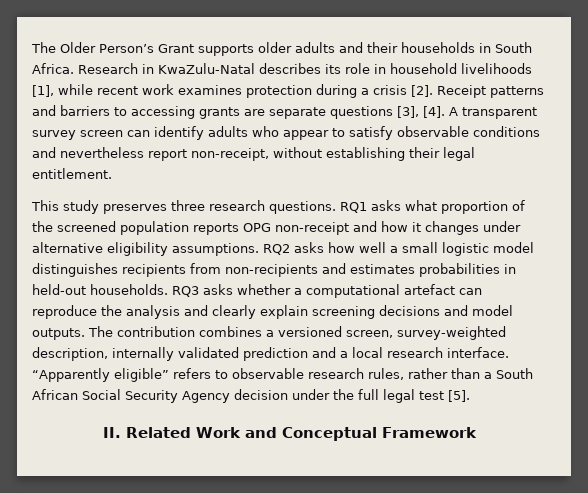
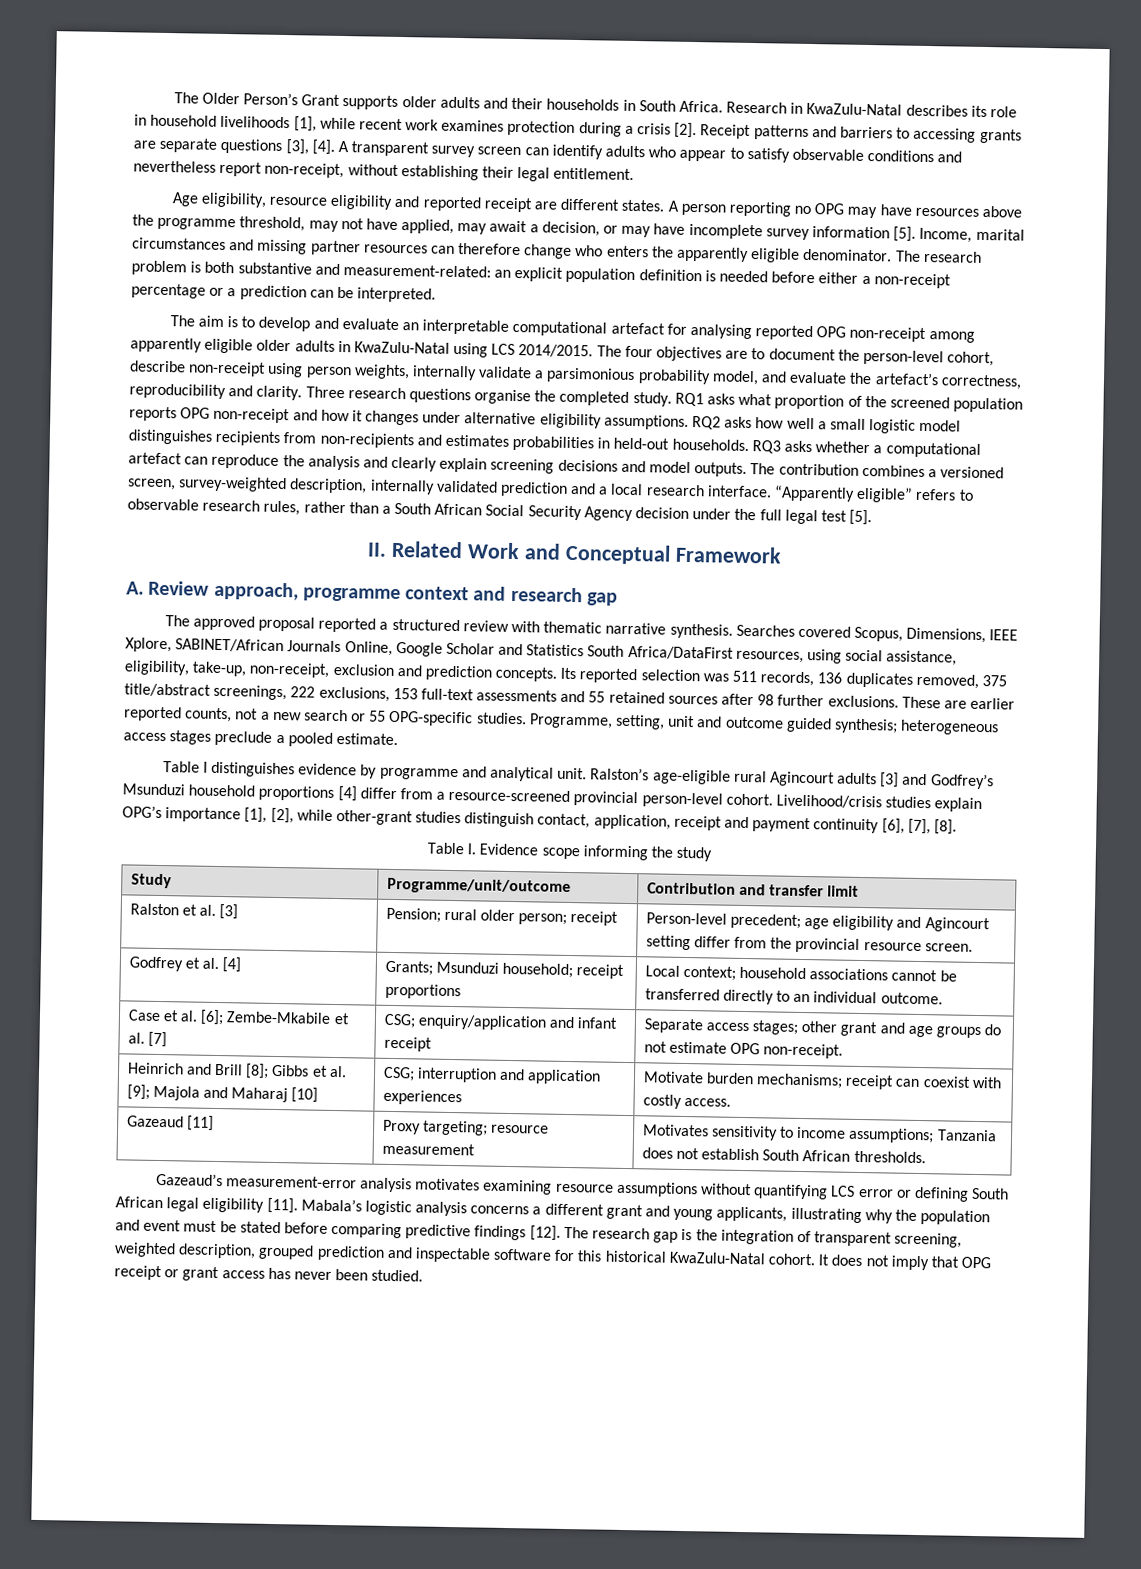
- This study preserves three research questions.
+ Age eligibility, resource eligibility and reported receipt are different states. A person reporting no OPG may have resources above the programme threshold, may not have applied, may await a decision, or may have incomplete survey information [5]. Income, marital circumstances and missing partner resources can therefore change who enters the apparently eligible denominator. The research problem is both substantive and measurement-related: an explicit population definition is needed before either a non-receipt percentage or a prediction can be interpreted.
+ The aim is to develop and evaluate an interpretable computational artefact for analysing reported OPG non-receipt among apparently eligible older adults in KwaZulu-Natal using LCS 2014/2015. The four objectives are to document the person-level cohort, describe non-receipt using person weights, internally validate a parsimonious probability model, and evaluate the artefact’s correctness, reproducibility and clarity. Three research questions organise the completed study.
+ A. Review approach, programme context and research gap
+ The approved proposal reported a structured review with thematic narrative synthesis. Searches covered Scopus, Dimensions, IEEE Xplore, SABINET/African Journals Online, Google Scholar and Statistics South Africa/DataFirst resources, using social assistance, eligibility, take-up, non-receipt, exclusion and prediction concepts. Its reported selection was 511 records, 136 duplicates removed, 375 title/abstract screenings, 222 exclusions, 153 full-text assessments and 55 retained sources after 98 further exclusions. These are earlier reported counts, not a new search or 55 OPG-specific studies. Programme, setting, unit and outcome guided synthesis; heterogeneous access stages preclude a pooled estimate.
+ Table I distinguishes evidence by programme and analytical unit. Ralston’s age-eligible rural Agincourt adults [3] and Godfrey’s Msunduzi household proportions [4] differ from a resource-screened provincial person-level cohort. Livelihood/crisis studies explain OPG’s importance [1], [2], while other-grant studies distinguish contact, application, receipt and payment continuity [6], [7], [8].
+ Table I. Evidence scope informing the study
+ Study | Programme/unit/outcome | Contribution and transfer limit
+ Ralston et al. [3] | Pension; rural older person; receipt | Person-level precedent; age eligibility and Agincourt setting differ from the provincial resource screen.
+ Godfrey et al. [4] | Grants; Msunduzi household; receipt proportions | Local context; household associations cannot be transferred directly to an individual outcome.
+ Case et al. [6]; Zembe-Mkabile et al. [7] | CSG; enquiry/application and infant receipt | Separate access stages; other grant and age groups do not estimate OPG non-receipt.
+ Heinrich and Brill [8]; Gibbs et al. [9]; Majola and Maharaj [10] | CSG; interruption and application experiences | Motivate burden mechanisms; receipt can coexist with costly access.
+ Gazeaud [11] | Proxy targeting; resource measurement | Motivates sensitivity to income assumptions; Tanzania does not establish South African thresholds.
+ Gazeaud’s measurement-error analysis motivates examining resource assumptions without quantifying LCS error or defining South African legal eligibility [11]. Mabala’s logistic analysis concerns a different grant and young applicants, illustrating why the population and event must be stated before comparing predictive findings [12]. The research gap is the integration of transparent screening, weighted description, grouped prediction and inspectable software for this historical KwaZulu-Natal cohort. It does not imply that OPG receipt or grant access has never been studied.

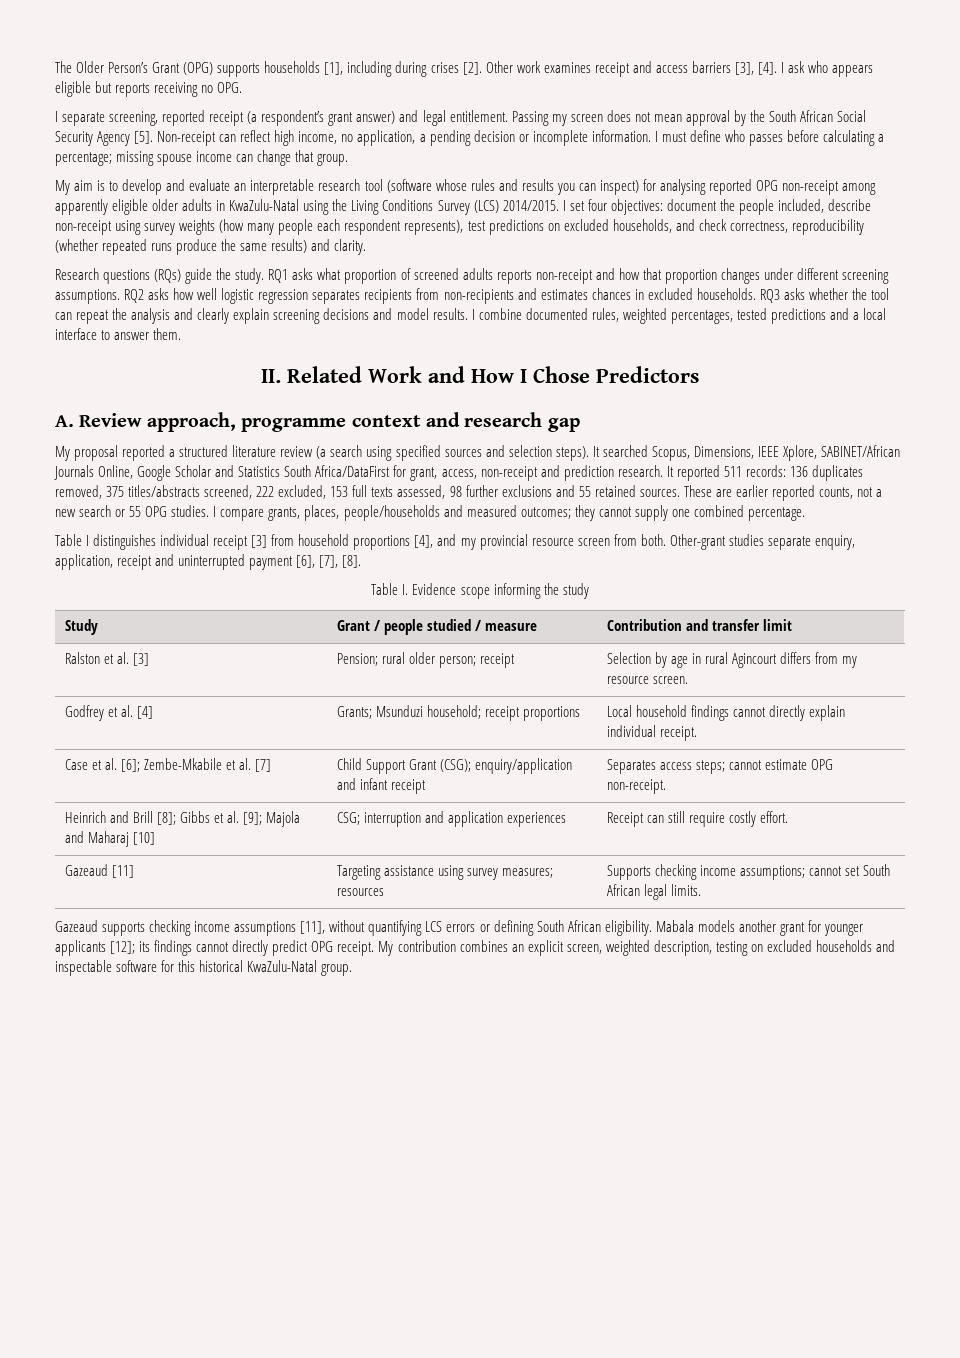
- The Older Person’s Grant supports older adults and their households in South Africa. Research in KwaZulu-Natal describes its role in household livelihoods [1], while recent work examines protection during a crisis [2]. Receipt patterns and barriers to accessing grants are separate questions [3], [4]. A transparent survey screen can identify adults who appear to satisfy observable conditions and nevertheless report non-receipt, without establishing their legal entitlement.
- Age eligibility, resource eligibility and reported receipt are different states. A person reporting no OPG may have resources above the programme threshold, may not have applied, may await a decision, or may have incomplete survey information [5]. Income, marital circumstances and missing partner resources can therefore change who enters the apparently eligible denominator. The research problem is both substantive and measurement-related: an explicit population definition is needed before either a non-receipt percentage or a prediction can be interpreted.
- The aim is to develop and evaluate an interpretable computational artefact for analysing reported OPG non-receipt among apparently eligible older adults in KwaZulu-Natal using LCS 2014/2015. The four objectives are to document the person-level cohort, describe non-receipt using person weights, internally validate a parsimonious probability model, and evaluate the artefact’s correctness, reproducibility and clarity. Three research questions organise the completed study.
+ The Older Person’s Grant (OPG) supports households [1], including during crises [2]. Other work examines receipt and access barriers [3], [4]. I ask who appears eligible but reports receiving no OPG.
+ I separate screening, reported receipt (a respondent’s grant answer) and legal entitlement. Passing my screen does not mean approval by the South African Social Security Agency [5]. Non-receipt can reflect high income, no application, a pending decision or incomplete information. I must define who passes before calculating a percentage; missing spouse income can change that group.
+ My aim is to develop and evaluate an interpretable research tool (software whose rules and results you can inspect) for analysing reported OPG non-receipt among apparently eligible older adults in KwaZulu-Natal using the Living Conditions Survey (LCS) 2014/2015. I set four objectives: document the people included, describe non-receipt using survey weights (how many people each respondent represents), test predictions on excluded households, and check correctness, reproducibility (whether repeated runs produce the same results) and clarity.
+ Research questions (RQs) guide the study.
- RQ1 asks what proportion of the screened population reports OPG non-receipt and how it changes under alternative eligibility assumptions.
+ RQ1 asks what proportion of screened adults reports non-receipt and how that proportion changes under different screening assumptions.
- RQ2 asks how well a small logistic model distinguishes recipients from non-recipients and estimates probabilities in held-out households.
+ RQ2 asks how well logistic regression separates recipients from non-recipients and estimates chances in excluded households.
- RQ3 asks whether a computational artefact can reproduce the analysis and clearly explain screening decisions and model outputs. The contribution combines a versioned screen, survey-weighted description, internally validated prediction and a local research interface. “Apparently eligible” refers to observable research rules, rather than a South African Social Security Agency decision under the full legal test [5].
+ RQ3 asks whether the tool can repeat the analysis and clearly explain screening decisions and model results. I combine documented rules, weighted percentages, tested predictions and a local interface to answer them.
- II. Related Work and Conceptual Framework
+ II. Related Work and How I Chose Predictors
- The approved proposal reported a structured review with thematic narrative synthesis. Searches covered Scopus, Dimensions, IEEE Xplore, SABINET/African Journals Online, Google Scholar and Statistics South Africa/DataFirst resources, using social assistance, eligibility, take-up, non-receipt, exclusion and prediction concepts. Its reported selection was 511 records, 136 duplicates removed, 375 title/abstract screenings, 222 exclusions, 153 full-text assessments and 55 retained sources after 98 further exclusions.
+ My proposal reported a structured literature review (a search using specified sources and selection steps). It searched Scopus, Dimensions, IEEE Xplore, SABINET/African Journals Online, Google Scholar and Statistics South Africa/DataFirst for grant, access, non-receipt and prediction research. It reported 511 records: 136 duplicates removed, 375 titles/abstracts screened, 222 excluded, 153 full texts assessed, 98 further exclusions and 55 retained sources.
- These are earlier reported counts, not a new search or 55 OPG-specific studies. Programme, setting, unit and outcome guided synthesis; heterogeneous access stages preclude a pooled estimate.
- Table I distinguishes evidence by programme and analytical unit. Ralston’s age-eligible rural Agincourt adults [3] and Godfrey’s Msunduzi household proportions [4] differ from a resource-screened provincial person-level cohort. Livelihood/crisis studies explain OPG’s importance [1], [2], while other-grant studies distinguish contact, application, receipt and payment continuity [6], [7], [8].
+ These are earlier reported counts, not a new search or 55 OPG studies. I compare grants, places, people/households and measured outcomes; they cannot supply one combined percentage.
+ Table I distinguishes individual receipt [3] from household proportions [4], and my provincial resource screen from both. Other-grant studies separate enquiry, application, receipt and uninterrupted payment [6], [7], [8].
- Study | Programme/unit/outcome | Contribution and transfer limit
+ Study | Grant / people studied / measure | Contribution and transfer limit
- Ralston et al. [3] | Pension; rural older person; receipt | Person-level precedent; age eligibility and Agincourt setting differ from the provincial resource screen.
+ Ralston et al. [3] | Pension; rural older person; receipt | Selection by age in rural Agincourt differs from my resource screen.
- Godfrey et al. [4] | Grants; Msunduzi household; receipt proportions | Local context; household associations cannot be transferred directly to an individual outcome.
+ Godfrey et al. [4] | Grants; Msunduzi household; receipt proportions | Local household findings cannot directly explain individual receipt.
- Case et al. [6]; Zembe-Mkabile et al. [7] | CSG; enquiry/application and infant receipt | Separate access stages; other grant and age groups do not estimate OPG non-receipt.
+ Case et al. [6]; Zembe-Mkabile et al. [7] | Child Support Grant (CSG); enquiry/application and infant receipt | Separates access steps; cannot estimate OPG non-receipt.
- Heinrich and Brill [8]; Gibbs et al. [9]; Majola and Maharaj [10] | CSG; interruption and application experiences | Motivate burden mechanisms; receipt can coexist with costly access.
- Gazeaud [11] | Proxy targeting; resource measurement | Motivates sensitivity to income assumptions; Tanzania does not establish South African thresholds.
- Gazeaud’s measurement-error analysis motivates examining resource assumptions without quantifying LCS error or defining South African legal eligibility [11]. Mabala’s logistic analysis concerns a different grant and young applicants, illustrating why the population and event must be stated before comparing predictive findings [12]. The research gap is the integration of transparent screening, weighted description, grouped prediction and inspectable software for this historical KwaZulu-Natal cohort. It does not imply that OPG receipt or grant access has never been studied.
+ Heinrich and Brill [8]; Gibbs et al. [9]; Majola and Maharaj [10] | CSG; interruption and application experiences | Receipt can still require costly effort.
+ Gazeaud [11] | Targeting assistance using survey measures; resources | Supports checking income assumptions; cannot set South African legal limits.
+ Gazeaud supports checking income assumptions [11], without quantifying LCS errors or defining South African eligibility. Mabala models another grant for younger applicants [12]; its findings cannot directly predict OPG receipt. My contribution combines an explicit screen, weighted description, testing on excluded households and inspectable software for this historical KwaZulu-Natal group.

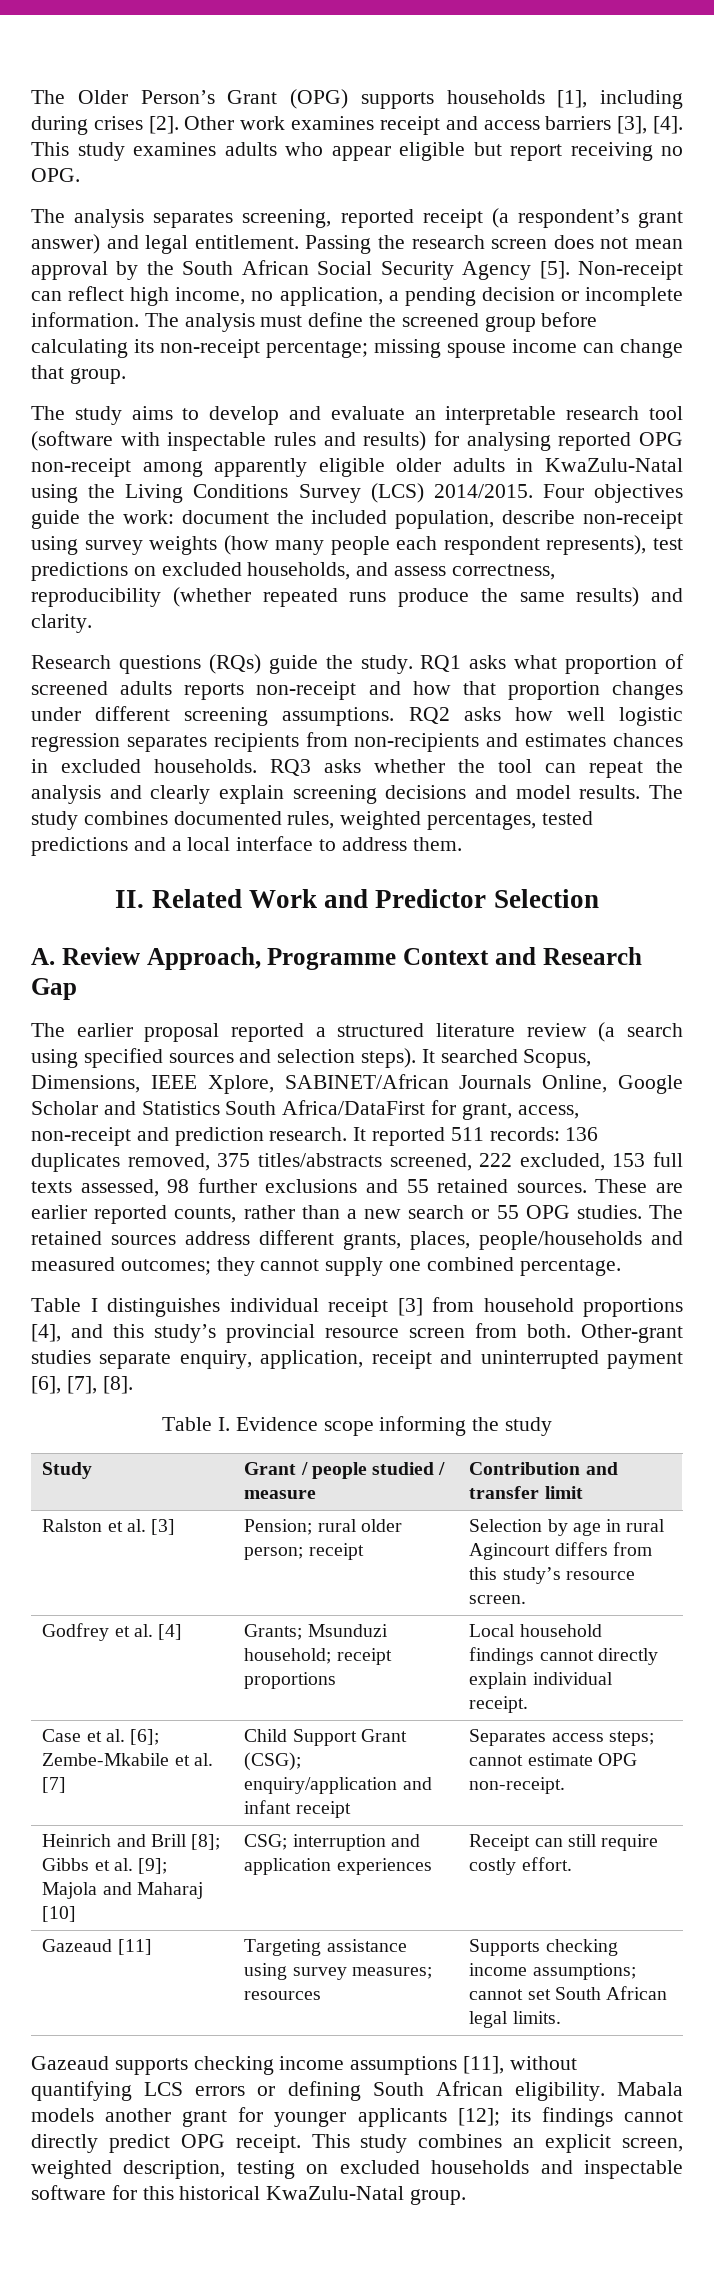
- I ask who appears eligible but reports receiving no OPG.
+ This study examines adults who appear eligible but report receiving no OPG.
- I separate screening, reported receipt (a respondent’s grant answer) and legal entitlement.
+ The analysis separates screening, reported receipt (a respondent’s grant answer) and legal entitlement.
- Passing my screen does not mean approval by the South African Social Security Agency [5].
+ Passing the research screen does not mean approval by the South African Social Security Agency [5].
- I must define who passes before calculating a percentage; missing spouse income can change that group.
+ The analysis must define the screened group before calculating its non-receipt percentage; missing spouse income can change that group.
- My aim is to develop and evaluate an interpretable research tool (software whose rules and results you can inspect) for analysing reported OPG non-receipt among apparently eligible older adults in KwaZulu-Natal using the Living Conditions Survey (LCS) 2014/2015.
+ The study aims to develop and evaluate an interpretable research tool (software with inspectable rules and results) for analysing reported OPG non-receipt among apparently eligible older adults in KwaZulu-Natal using the Living Conditions Survey (LCS) 2014/2015.
- I set four objectives: document the people included, describe non-receipt using survey weights (how many people each respondent represents), test predictions on excluded households, and check correctness, reproducibility (whether repeated runs produce the same results) and clarity.
+ Four objectives guide the work: document the included population, describe non-receipt using survey weights (how many people each respondent represents), test predictions on excluded households, and assess correctness, reproducibility (whether repeated runs produce the same results) and clarity.
- I combine documented rules, weighted percentages, tested predictions and a local interface to answer them.
+ The study combines documented rules, weighted percentages, tested predictions and a local interface to address them.
- II. Related Work and How I Chose Predictors
- A. Review approach, programme context and research gap
- My proposal reported a structured literature review (a search using specified sources and selection steps).
+ II. Related Work and Predictor Selection
+ A. Review Approach, Programme Context and Research Gap
+ The earlier proposal reported a structured literature review (a search using specified sources and selection steps).
- These are earlier reported counts, not a new search or 55 OPG studies.
+ These are earlier reported counts, rather than a new search or 55 OPG studies.
- I compare grants, places, people/households and measured outcomes; they cannot supply one combined percentage.
+ The retained sources address different grants, places, people/households and measured outcomes; they cannot supply one combined percentage.
- Table I distinguishes individual receipt [3] from household proportions [4], and my provincial resource screen from both.
+ Table I distinguishes individual receipt [3] from household proportions [4], and this study’s provincial resource screen from both.
- Ralston et al. [3] | Pension; rural older person; receipt | Selection by age in rural Agincourt differs from my resource screen.
+ Ralston et al. [3] | Pension; rural older person; receipt | Selection by age in rural Agincourt differs from this study’s resource screen.
- My contribution combines an explicit screen, weighted description, testing on excluded households and inspectable software for this historical KwaZulu-Natal group.
+ This study combines an explicit screen, weighted description, testing on excluded households and inspectable software for this historical KwaZulu-Natal group.

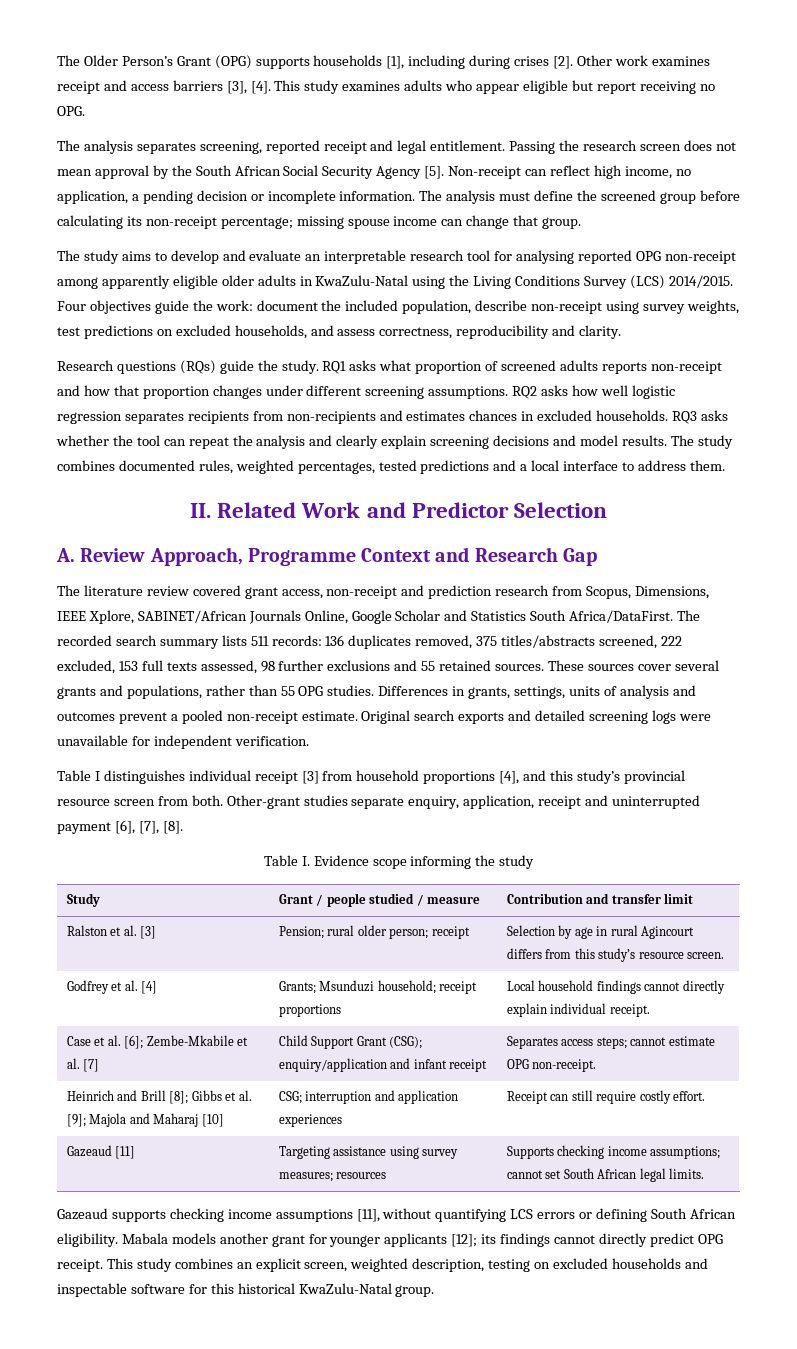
- The analysis separates screening, reported receipt (a respondent’s grant answer) and legal entitlement.
+ The analysis separates screening, reported receipt and legal entitlement.
- The study aims to develop and evaluate an interpretable research tool (software with inspectable rules and results) for analysing reported OPG non-receipt among apparently eligible older adults in KwaZulu-Natal using the Living Conditions Survey (LCS) 2014/2015.
+ The study aims to develop and evaluate an interpretable research tool for analysing reported OPG non-receipt among apparently eligible older adults in KwaZulu-Natal using the Living Conditions Survey (LCS) 2014/2015.
- Four objectives guide the work: document the included population, describe non-receipt using survey weights (how many people each respondent represents), test predictions on excluded households, and assess correctness, reproducibility (whether repeated runs produce the same results) and clarity.
+ Four objectives guide the work: document the included population, describe non-receipt using survey weights, test predictions on excluded households, and assess correctness, reproducibility and clarity.
- The earlier proposal reported a structured literature review (a search using specified sources and selection steps). It searched Scopus, Dimensions, IEEE Xplore, SABINET/African Journals Online, Google Scholar and Statistics South Africa/DataFirst for grant, access, non-receipt and prediction research. It reported 511 records: 136 duplicates removed, 375 titles/abstracts screened, 222 excluded, 153 full texts assessed, 98 further exclusions and 55 retained sources.
+ The literature review covered grant access, non-receipt and prediction research from Scopus, Dimensions, IEEE Xplore, SABINET/African Journals Online, Google Scholar and Statistics South Africa/DataFirst. The recorded search summary lists 511 records: 136 duplicates removed, 375 titles/abstracts screened, 222 excluded, 153 full texts assessed, 98 further exclusions and 55 retained sources.
- These are earlier reported counts, rather than a new search or 55 OPG studies. The retained sources address different grants, places, people/households and measured outcomes; they cannot supply one combined percentage.
+ These sources cover several grants and populations, rather than 55 OPG studies. Differences in grants, settings, units of analysis and outcomes prevent a pooled non-receipt estimate. Original search exports and detailed screening logs were unavailable for independent verification.

